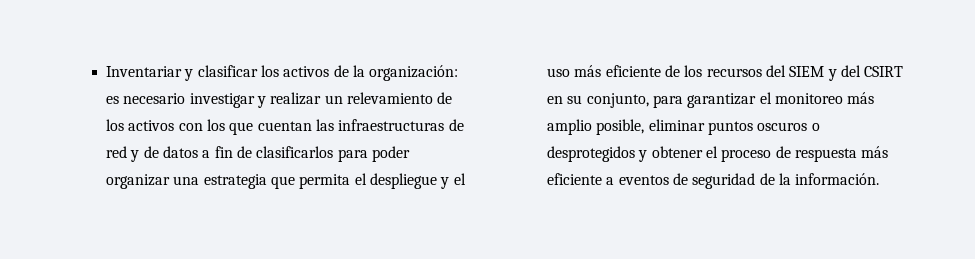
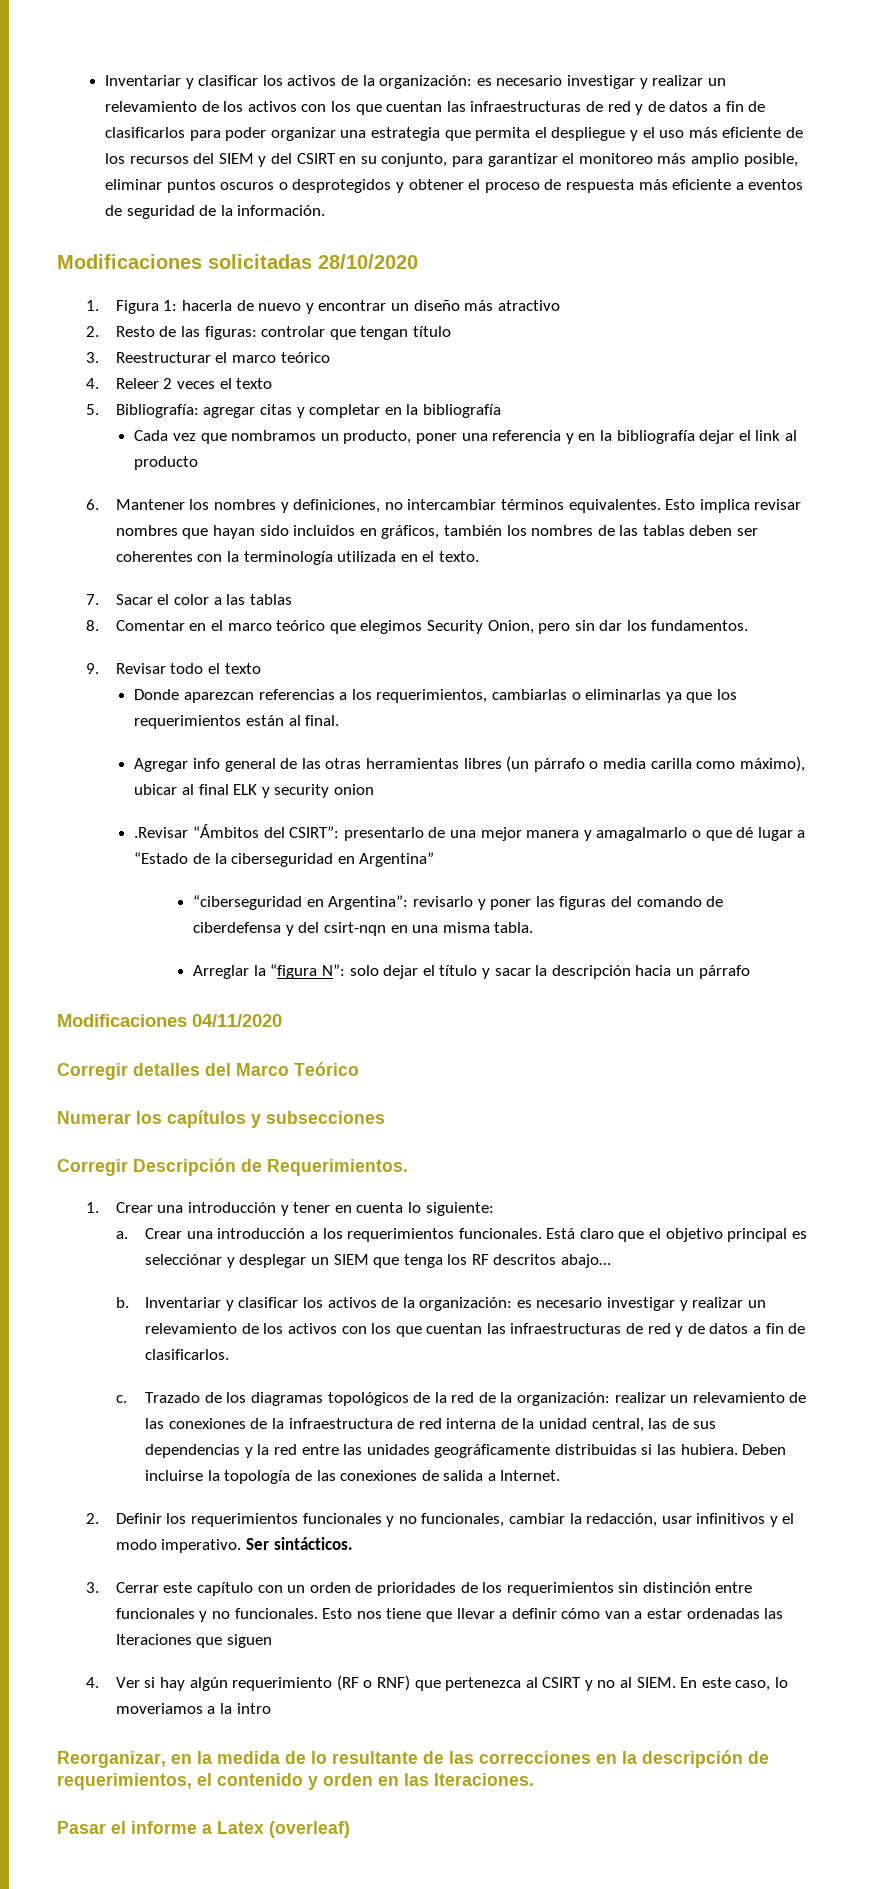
+ Modificaciones solicitadas 28/10/2020
+ 1. Figura 1: hacerla de nuevo y encontrar un diseño más atractivo
+ 2. Resto de las figuras: controlar que tengan título
+ 3. Reestructurar el marco teórico
+ 4. Releer 2 veces el texto
+ 5. Bibliografía: agregar citas y completar en la bibliografía
+ Cada vez que nombramos un producto, poner una referencia y en la bibliografía dejar el link al producto
+ 6. Mantener los nombres y definiciones, no intercambiar términos equivalentes. Esto implica revisar nombres que hayan sido incluidos en gráficos, también los nombres de las tablas deben ser coherentes con la terminología utilizada en el texto.
+ 7. Sacar el color a las tablas
+ 8. Comentar en el marco teórico que elegimos Security Onion, pero sin dar los fundamentos.
+ 9. Revisar todo el texto
+ Donde aparezcan referencias a los requerimientos, cambiarlas o eliminarlas ya que los requerimientos están al final.
+ Agregar info general de las otras herramientas libres (un párrafo o media carilla como máximo), ubicar al final ELK y security onion
+ .Revisar “Ámbitos del CSIRT”: presentarlo de una mejor manera y amagalmarlo o que dé lugar a “Estado de la ciberseguridad en Argentina”
+ “ciberseguridad en Argentina”: revisarlo y poner las figuras del comando de ciberdefensa y del csirt-nqn en una misma tabla.
+ Arreglar la “figura N”: solo dejar el título y sacar la descripción hacia un párrafo
+ Modificaciones 04/11/2020
+ Corregir detalles del Marco Teórico
+ Numerar los capítulos y subsecciones
+ Corregir Descripción de Requerimientos.
+ 1. Crear una introducción y tener en cuenta lo siguiente:
+ a. Crear una introducción a los requerimientos funcionales. Está claro que el objetivo principal es selecciónar y desplegar un SIEM que tenga los RF descritos abajo…
+ b. Inventariar y clasificar los activos de la organización: es necesario investigar y realizar un relevamiento de los activos con los que cuentan las infraestructuras de red y de datos a fin de clasificarlos.
+ c. Trazado de los diagramas topológicos de la red de la organización: realizar un relevamiento de las conexiones de la infraestructura de red interna de la unidad central, las de sus dependencias y la red entre las unidades geográficamente distribuidas si las hubiera. Deben incluirse la topología de las conexiones de salida a Internet.
+ 2. Definir los requerimientos funcionales y no funcionales, cambiar la redacción, usar infinitivos y el modo imperativo. Ser sintácticos.
+ 3. Cerrar este capítulo con un orden de prioridades de los requerimientos sin distinción entre funcionales y no funcionales. Esto nos tiene que llevar a definir cómo van a estar ordenadas las Iteraciones que siguen
+ 4. Ver si hay algún requerimiento (RF o RNF) que pertenezca al CSIRT y no al SIEM. En este caso, lo moveriamos a la intro
+ Reorganizar, en la medida de lo resultante de las correcciones en la descripción de requerimientos, el contenido y orden en las Iteraciones.
+ Pasar el informe a Latex (overleaf)

